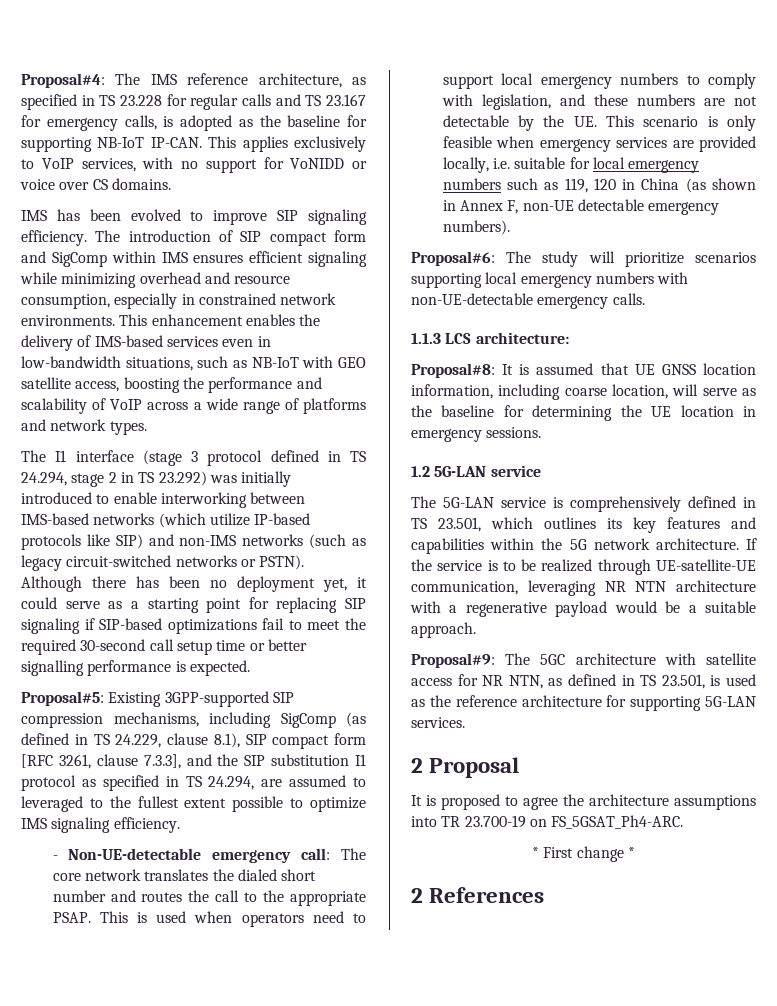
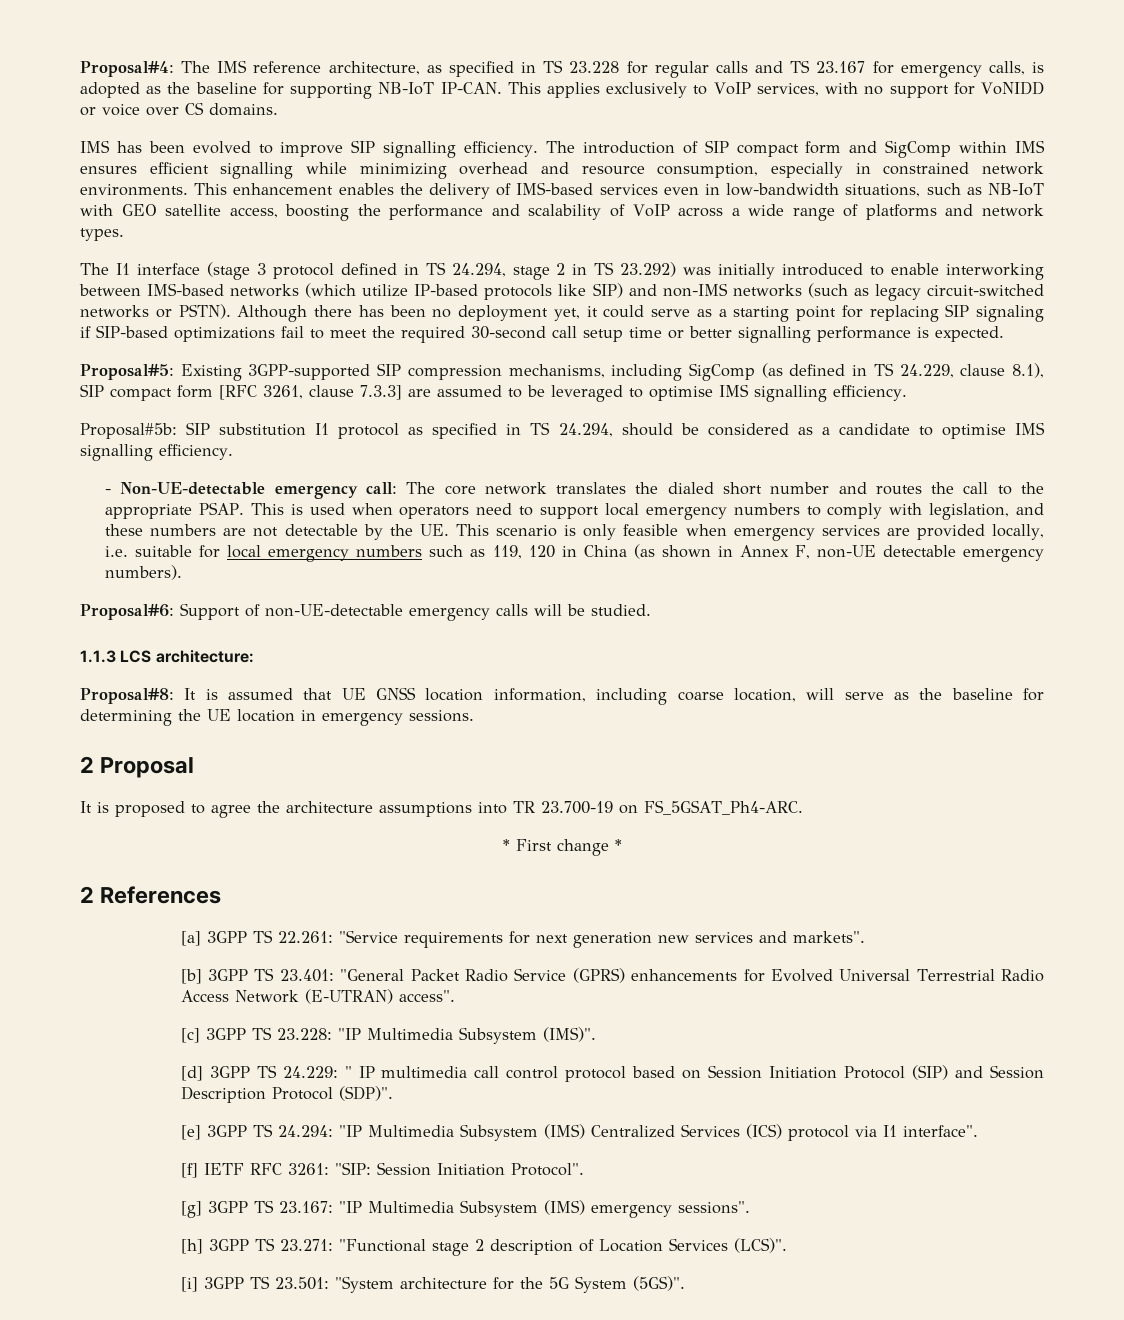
- IMS has been evolved to improve SIP signaling efficiency.
+ IMS has been evolved to improve SIP signalling efficiency.
- The introduction of SIP compact form and SigComp within IMS ensures efficient signaling while minimizing overhead and resource consumption, especially in constrained network environments.
+ The introduction of SIP compact form and SigComp within IMS ensures efficient signalling while minimizing overhead and resource consumption, especially in constrained network environments.
- Proposal#5: Existing 3GPP-supported SIP compression mechanisms, including SigComp (as defined in TS 24.229, clause 8.1), SIP compact form [RFC 3261, clause 7.3.3], and the SIP substitution I1 protocol as specified in TS 24.294, are assumed to leveraged to the fullest extent possible to optimize IMS signaling efficiency.
+ Proposal#5: Existing 3GPP-supported SIP compression mechanisms, including SigComp (as defined in TS 24.229, clause 8.1), SIP compact form [RFC 3261, clause 7.3.3] are assumed to be leveraged to optimise IMS signalling efficiency.
+ Proposal#5b: SIP substitution I1 protocol as specified in TS 24.294, should be considered as a candidate to optimise IMS signalling efficiency.
- Proposal#6: The study will prioritize scenarios supporting local emergency numbers with non-UE-detectable emergency calls.
+ Proposal#6: Support of non-UE-detectable emergency calls will be studied.
- 1.2 5G-LAN service
- The 5G-LAN service is comprehensively defined in TS 23.501, which outlines its key features and capabilities within the 5G network architecture. If the service is to be realized through UE-satellite-UE communication, leveraging NR NTN architecture with a regenerative payload would be a suitable approach.
- Proposal#9: The 5GC architecture with satellite access for NR NTN, as defined in TS 23.501, is used as the reference architecture for supporting 5G-LAN services.
+ [a] 3GPP TS 22.261: "Service requirements for next generation new services and markets".
+ [b] 3GPP TS 23.401: "General Packet Radio Service (GPRS) enhancements for Evolved Universal Terrestrial Radio Access Network (E-UTRAN) access".
+ [c] 3GPP TS 23.228: "IP Multimedia Subsystem (IMS)".
+ [d] 3GPP TS 24.229: " IP multimedia call control protocol based on Session Initiation Protocol (SIP) and Session Description Protocol (SDP)".
+ [e] 3GPP TS 24.294: "IP Multimedia Subsystem (IMS) Centralized Services (ICS) protocol via I1 interface".
+ [f] IETF RFC 3261: "SIP: Session Initiation Protocol".
+ [g] 3GPP TS 23.167: "IP Multimedia Subsystem (IMS) emergency sessions".
+ [h] 3GPP TS 23.271: "Functional stage 2 description of Location Services (LCS)".
+ [i] 3GPP TS 23.501: "System architecture for the 5G System (5GS)".

